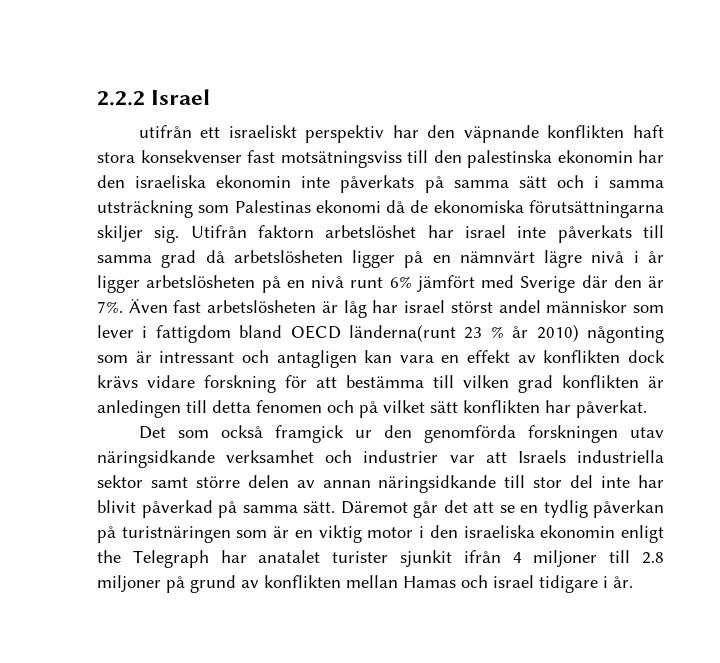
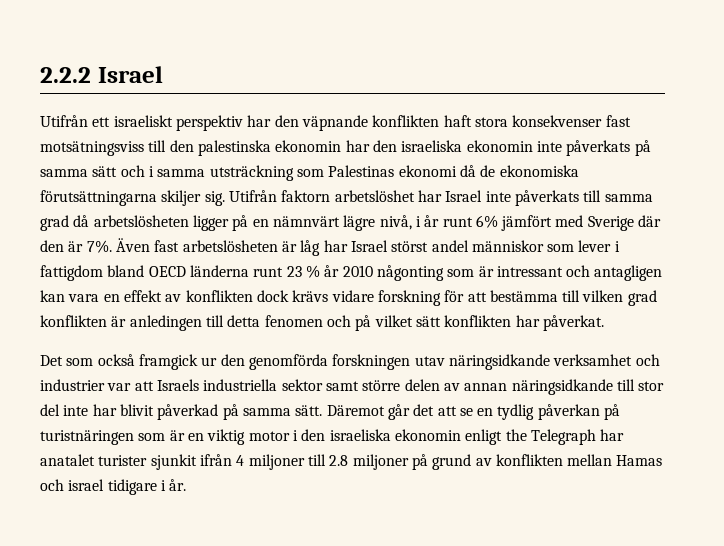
- utifrån ett israeliskt perspektiv har den väpnande konflikten haft stora konsekvenser fast motsätningsviss till den palestinska ekonomin har den israeliska ekonomin inte påverkats på samma sätt och i samma utsträckning som Palestinas ekonomi då de ekonomiska förutsättningarna skiljer sig.
+ Utifrån ett israeliskt perspektiv har den väpnande konflikten haft stora konsekvenser fast motsätningsviss till den palestinska ekonomin har den israeliska ekonomin inte påverkats på samma sätt och i samma utsträckning som Palestinas ekonomi då de ekonomiska förutsättningarna skiljer sig.
- Utifrån faktorn arbetslöshet har israel inte påverkats till samma grad då arbetslösheten ligger på en nämnvärt lägre nivå i år ligger arbetslösheten på en nivå runt 6% jämfört med Sverige där den är 7%.
+ Utifrån faktorn arbetslöshet har Israel inte påverkats till samma grad då arbetslösheten ligger på en nämnvärt lägre nivå, i år runt 6% jämfört med Sverige där den är 7%.
- Även fast arbetslösheten är låg har israel störst andel människor som lever i fattigdom bland OECD länderna(runt 23 % år 2010) någonting som är intressant och antagligen kan vara en effekt av konflikten dock krävs vidare forskning för att bestämma till vilken grad konflikten är anledingen till detta fenomen och på vilket sätt konflikten har påverkat.
+ Även fast arbetslösheten är låg har Israel störst andel människor som lever i fattigdom bland OECD länderna runt 23 % år 2010 någonting som är intressant och antagligen kan vara en effekt av konflikten dock krävs vidare forskning för att bestämma till vilken grad konflikten är anledingen till detta fenomen och på vilket sätt konflikten har påverkat.

